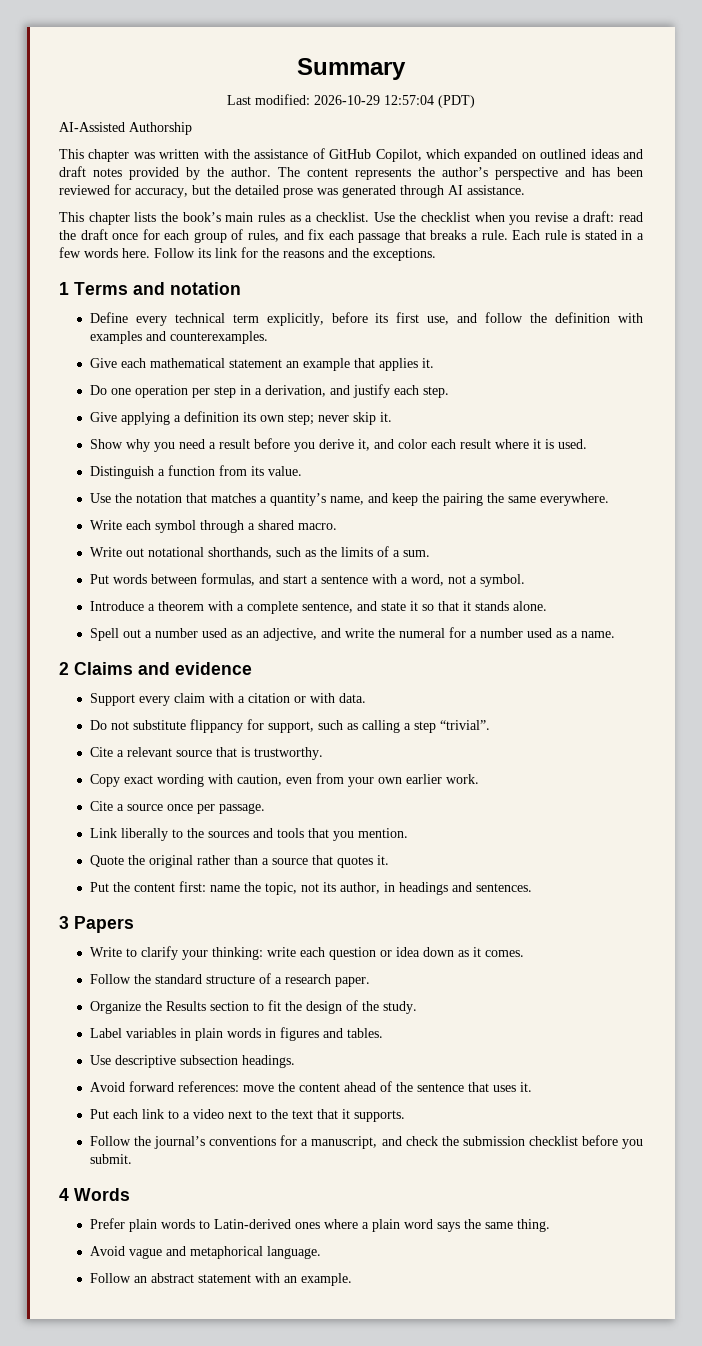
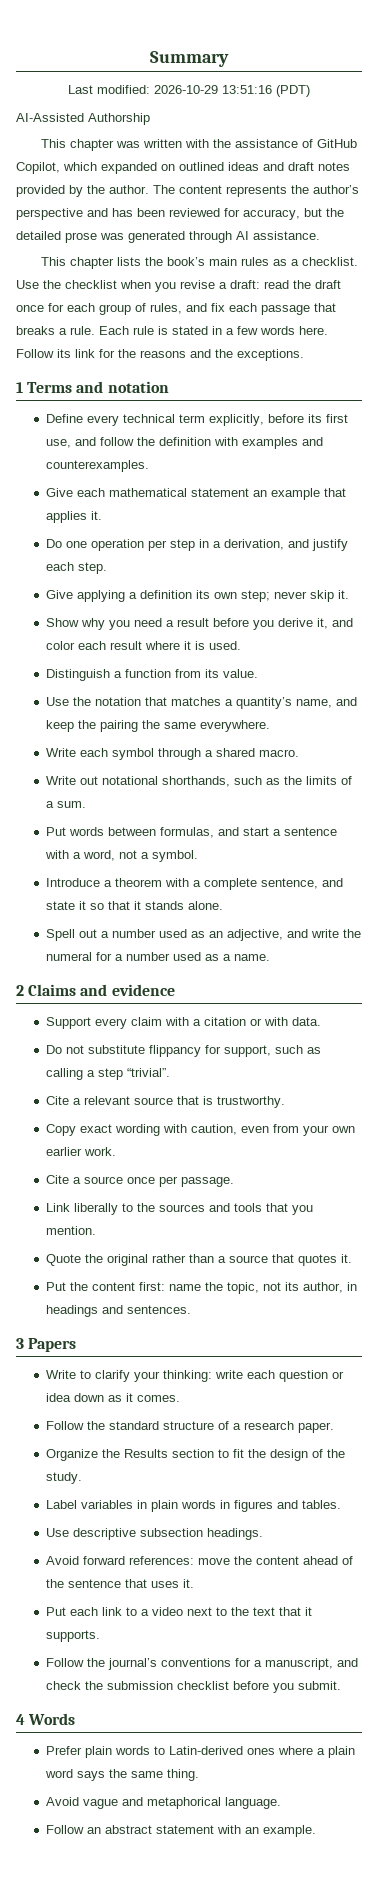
- Last modified: 2026-10-29 12:57:04 (PDT)
+ Last modified: 2026-10-29 13:51:16 (PDT)

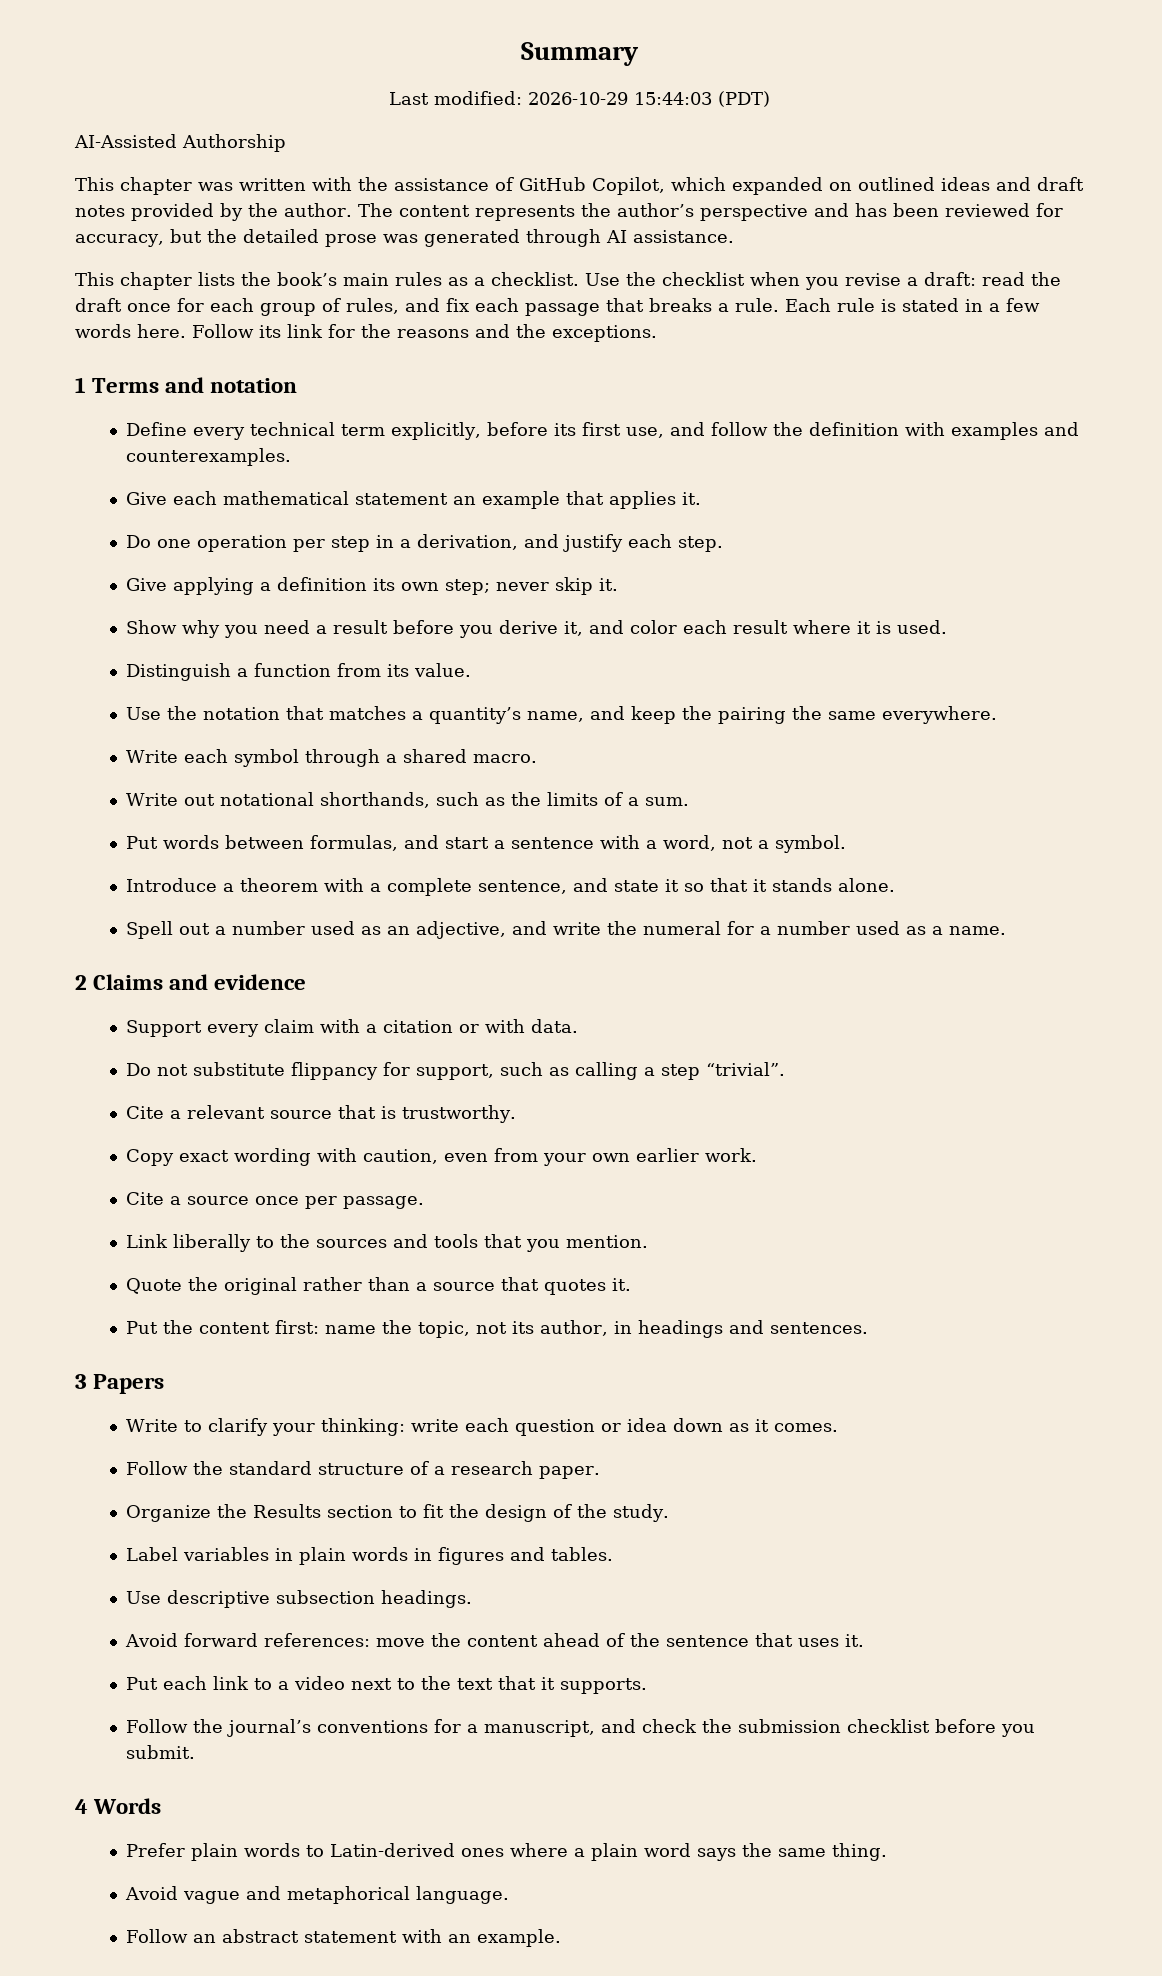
- Last modified: 2026-10-29 13:51:16 (PDT)
+ Last modified: 2026-10-29 15:44:03 (PDT)

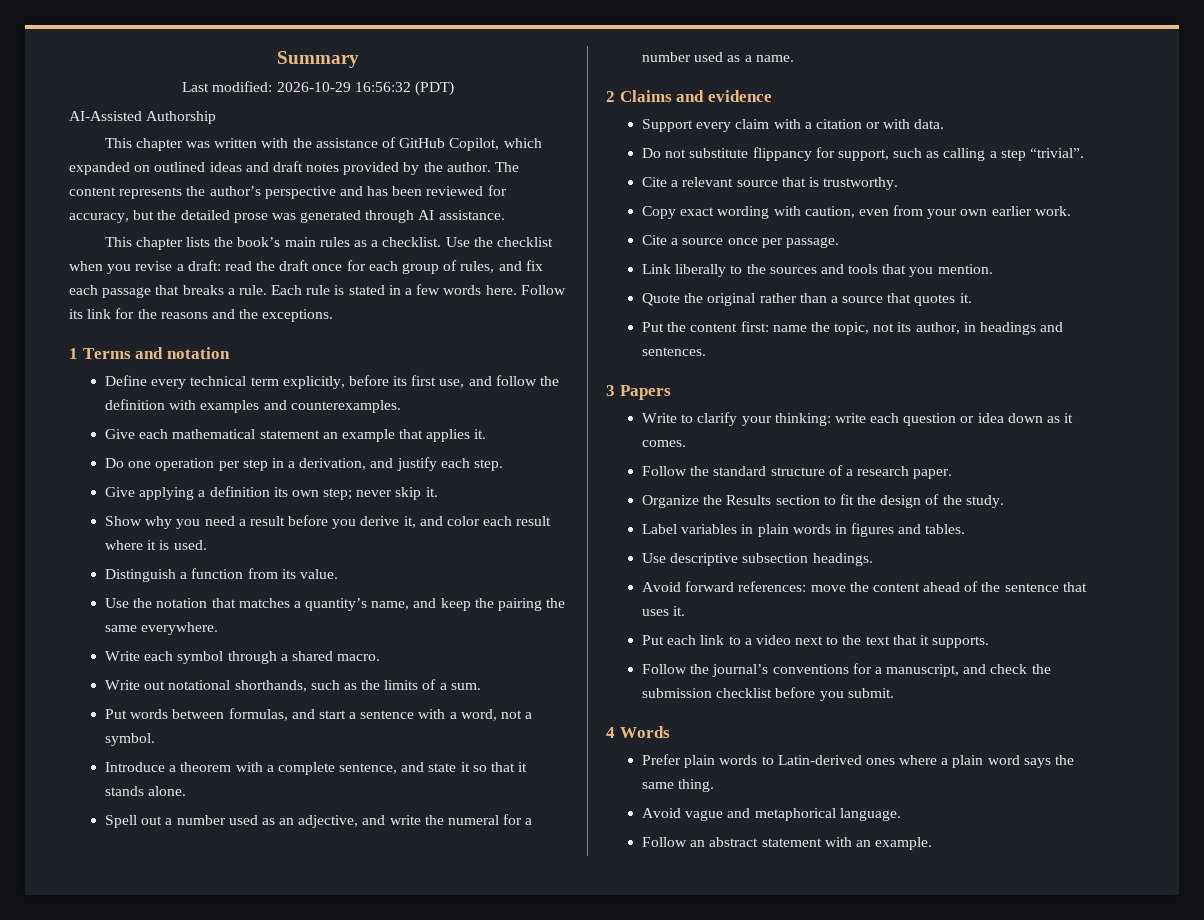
- Last modified: 2026-10-29 15:44:03 (PDT)
+ Last modified: 2026-10-29 16:56:32 (PDT)

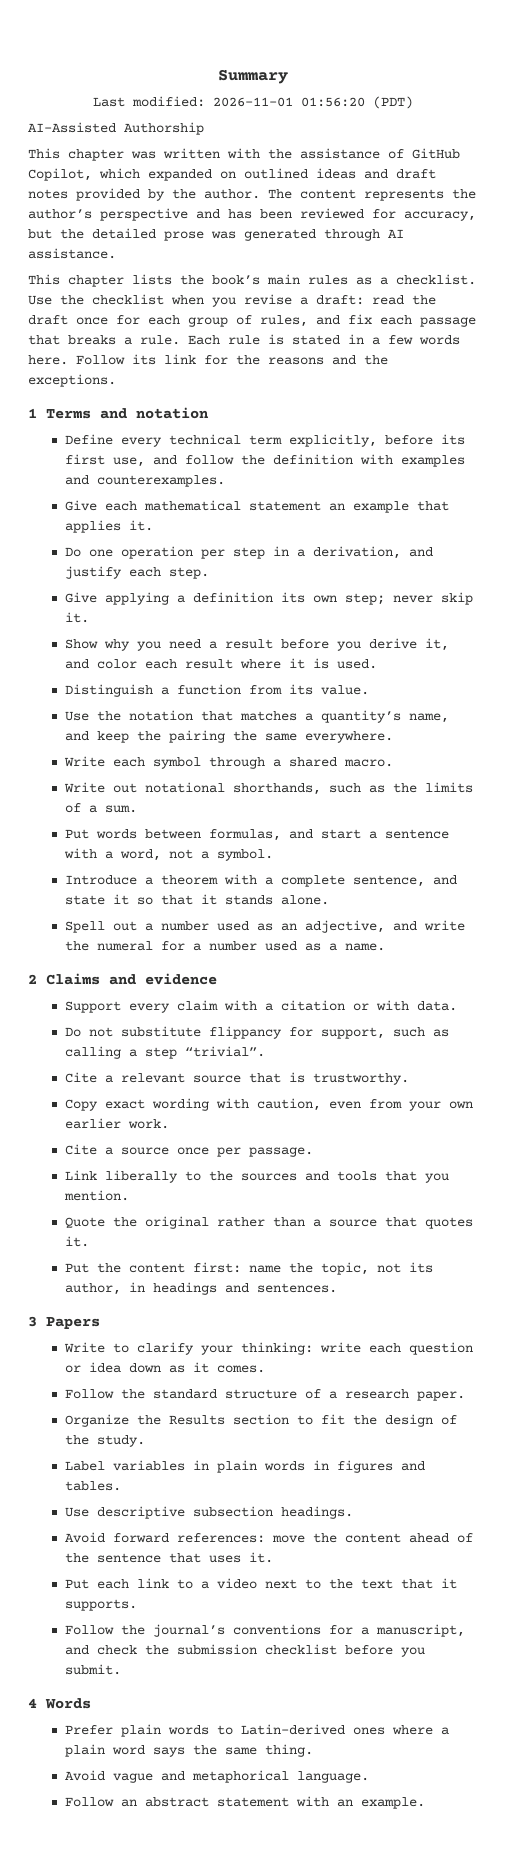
- Last modified: 2026-10-29 16:56:32 (PDT)
+ Last modified: 2026-11-01 01:56:20 (PDT)

